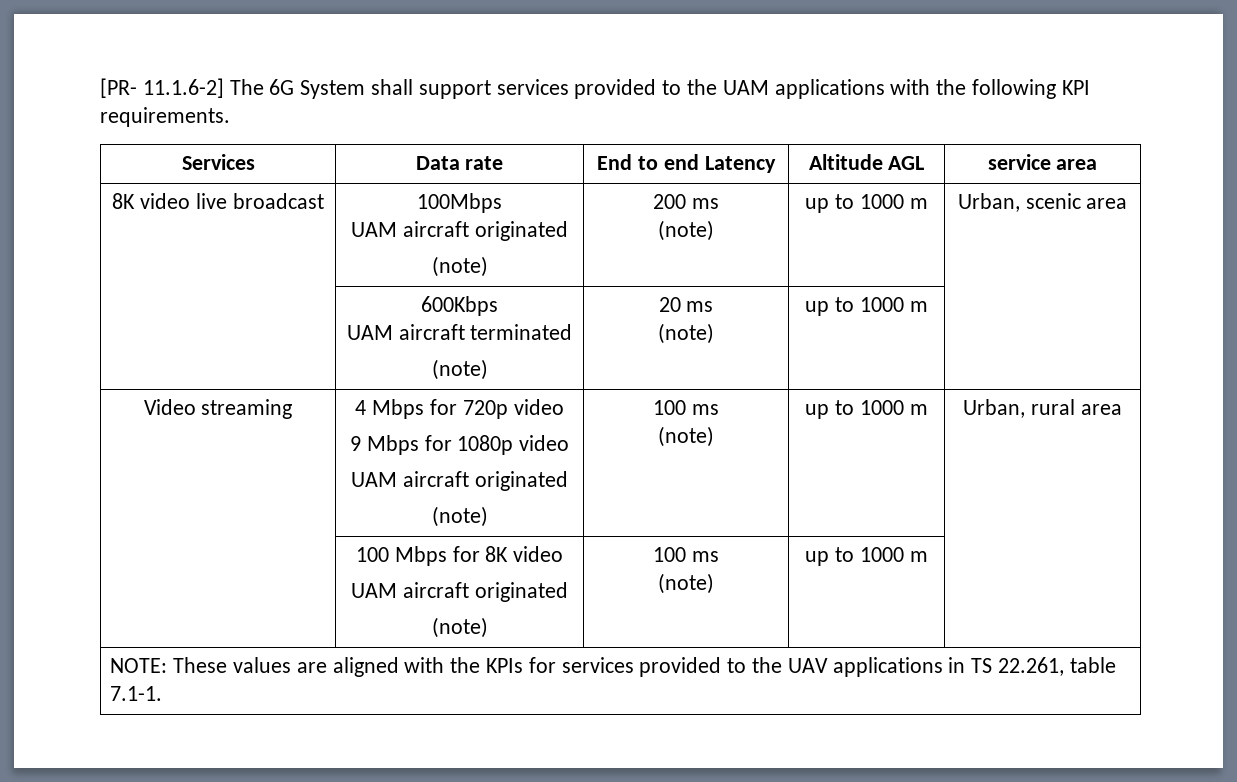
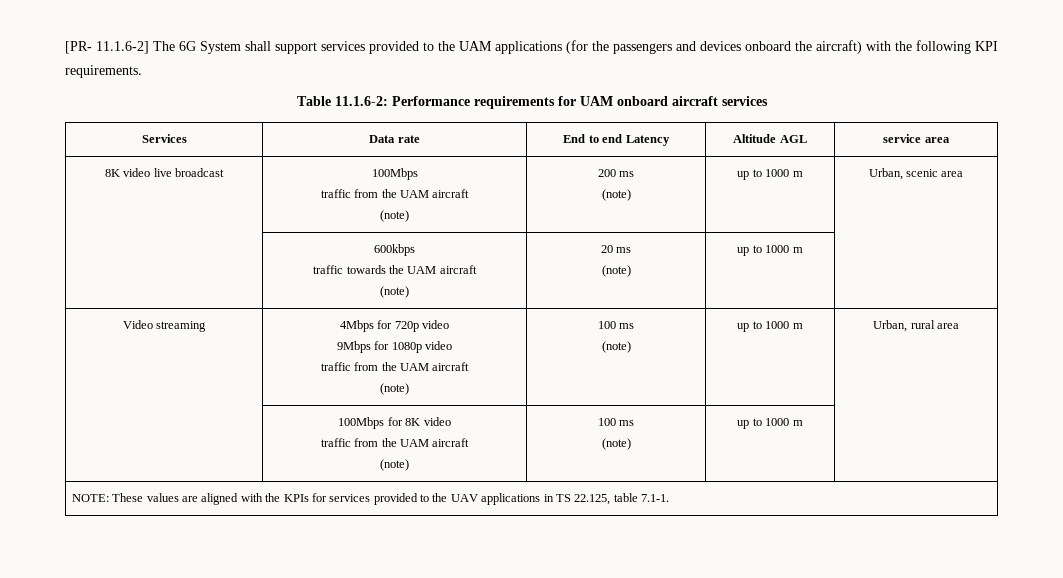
- [PR- 11.1.6-2] The 6G System shall support services provided to the UAM applications with the following KPI requirements.
+ [PR- 11.1.6-2] The 6G System shall support services provided to the UAM applications (for the passengers and devices onboard the aircraft) with the following KPI requirements.
+ Table 11.1.6-2: Performance requirements for UAM onboard aircraft services
  8K video live broadcast | 100Mbps
- UAM aircraft originated
+ traffic from the UAM aircraft
- | 600Kbps
- UAM aircraft terminated
+ | 600kbps
+ traffic towards the UAM aircraft
- Video streaming | 4 Mbps for 720p video
- 9 Mbps for 1080p video
- UAM aircraft originated
+ Video streaming | 4Mbps for 720p video
+ 9Mbps for 1080p video
+ traffic from the UAM aircraft
- | 100 Mbps for 8K video
- UAM aircraft originated
+ | 100Mbps for 8K video
+ traffic from the UAM aircraft
- NOTE: These values are aligned with the KPIs for services provided to the UAV applications in TS 22.261, table 7.1-1.
+ NOTE: These values are aligned with the KPIs for services provided to the UAV applications in TS 22.125, table 7.1-1.

